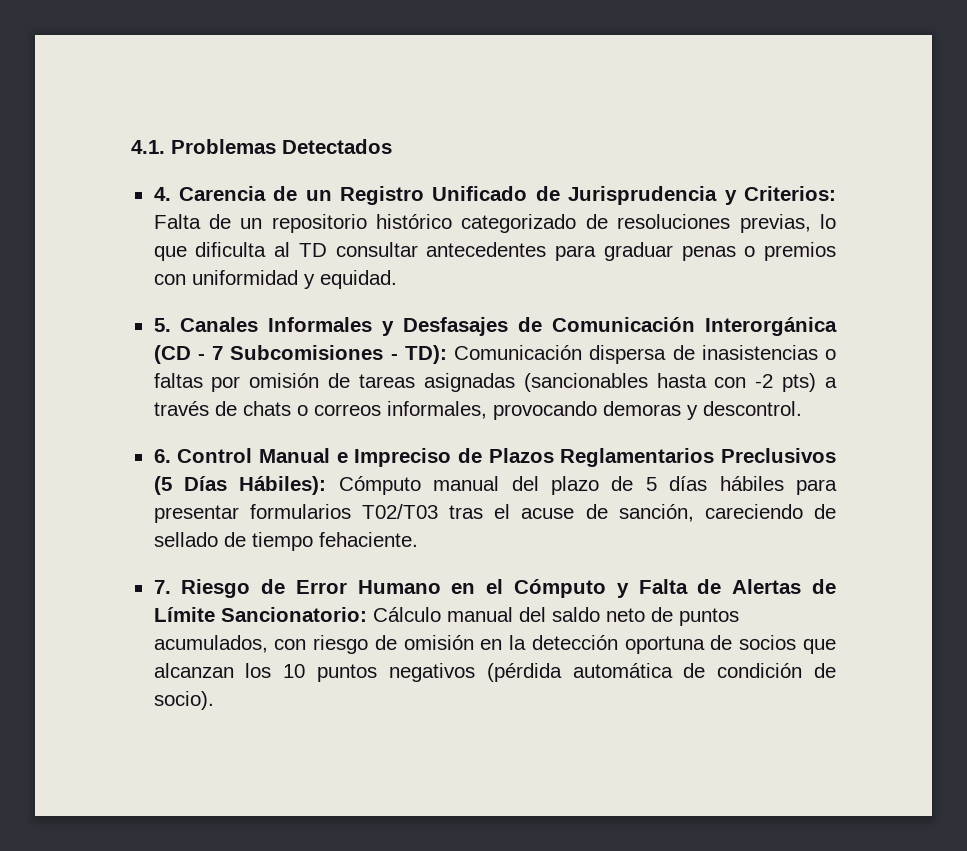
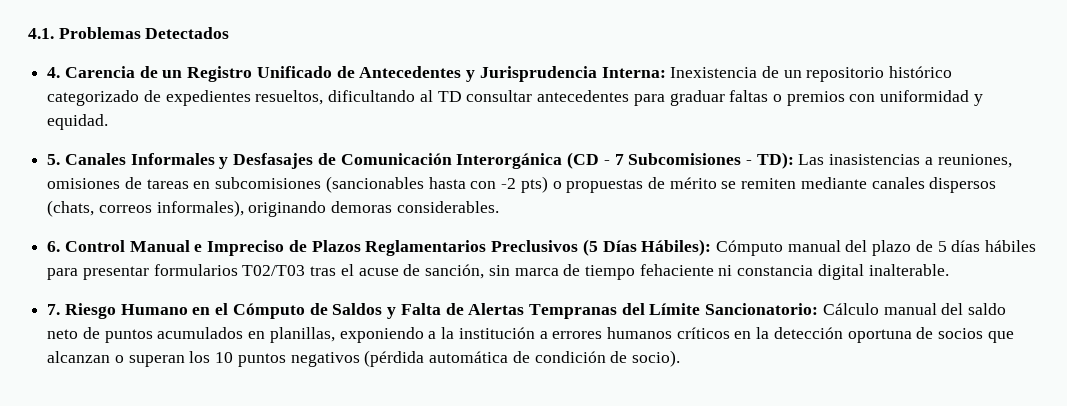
- 4. Carencia de un Registro Unificado de Jurisprudencia y Criterios: Falta de un repositorio histórico categorizado de resoluciones previas, lo que dificulta al TD consultar antecedentes para graduar penas o premios con uniformidad y equidad.
+ 4. Carencia de un Registro Unificado de Antecedentes y Jurisprudencia Interna: Inexistencia de un repositorio histórico categorizado de expedientes resueltos, dificultando al TD consultar antecedentes para graduar faltas o premios con uniformidad y equidad.
- 5. Canales Informales y Desfasajes de Comunicación Interorgánica (CD - 7 Subcomisiones - TD): Comunicación dispersa de inasistencias o faltas por omisión de tareas asignadas (sancionables hasta con -2 pts) a través de chats o correos informales, provocando demoras y descontrol.
+ 5. Canales Informales y Desfasajes de Comunicación Interorgánica (CD - 7 Subcomisiones - TD): Las inasistencias a reuniones, omisiones de tareas en subcomisiones (sancionables hasta con -2 pts) o propuestas de mérito se remiten mediante canales dispersos (chats, correos informales), originando demoras considerables.
- 6. Control Manual e Impreciso de Plazos Reglamentarios Preclusivos (5 Días Hábiles): Cómputo manual del plazo de 5 días hábiles para presentar formularios T02/T03 tras el acuse de sanción, careciendo de sellado de tiempo fehaciente.
+ 6. Control Manual e Impreciso de Plazos Reglamentarios Preclusivos (5 Días Hábiles): Cómputo manual del plazo de 5 días hábiles para presentar formularios T02/T03 tras el acuse de sanción, sin marca de tiempo fehaciente ni constancia digital inalterable.
- 7. Riesgo de Error Humano en el Cómputo y Falta de Alertas de Límite Sancionatorio: Cálculo manual del saldo neto de puntos acumulados, con riesgo de omisión en la detección oportuna de socios que alcanzan los 10 puntos negativos (pérdida automática de condición de socio).
+ 7. Riesgo Humano en el Cómputo de Saldos y Falta de Alertas Tempranas del Límite Sancionatorio: Cálculo manual del saldo neto de puntos acumulados en planillas, exponiendo a la institución a errores humanos críticos en la detección oportuna de socios que alcanzan o superan los 10 puntos negativos (pérdida automática de condición de socio).

